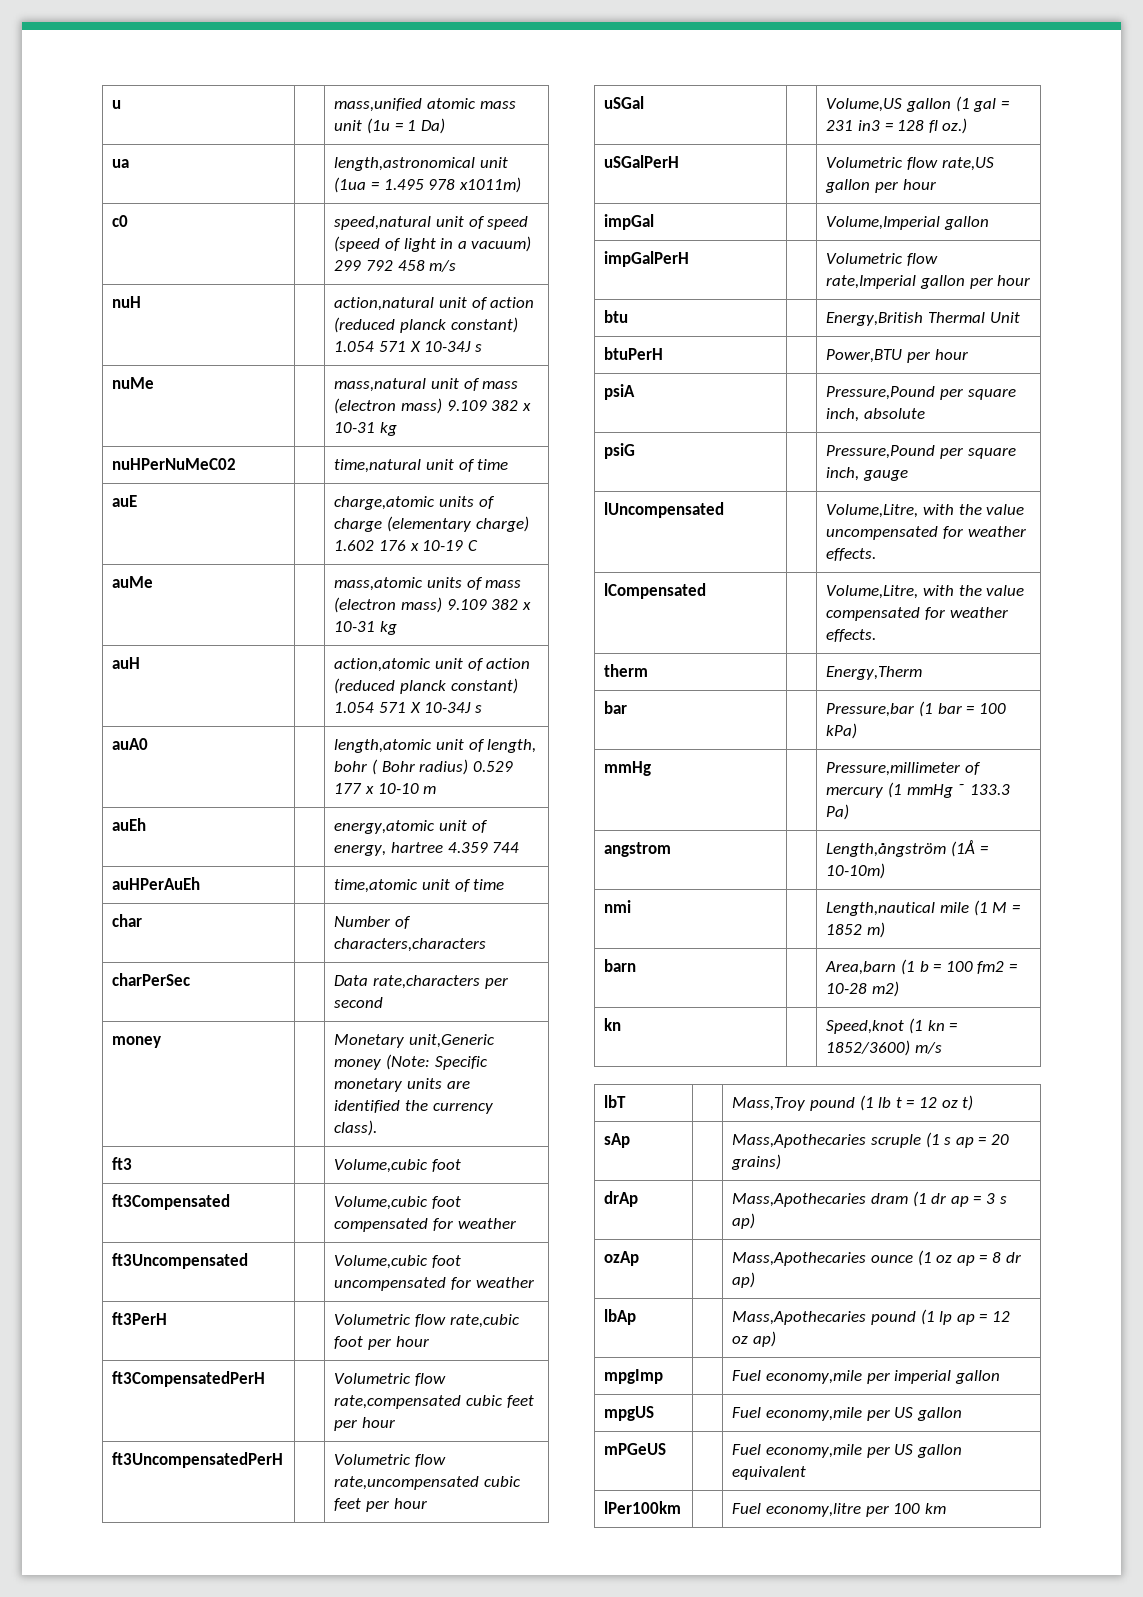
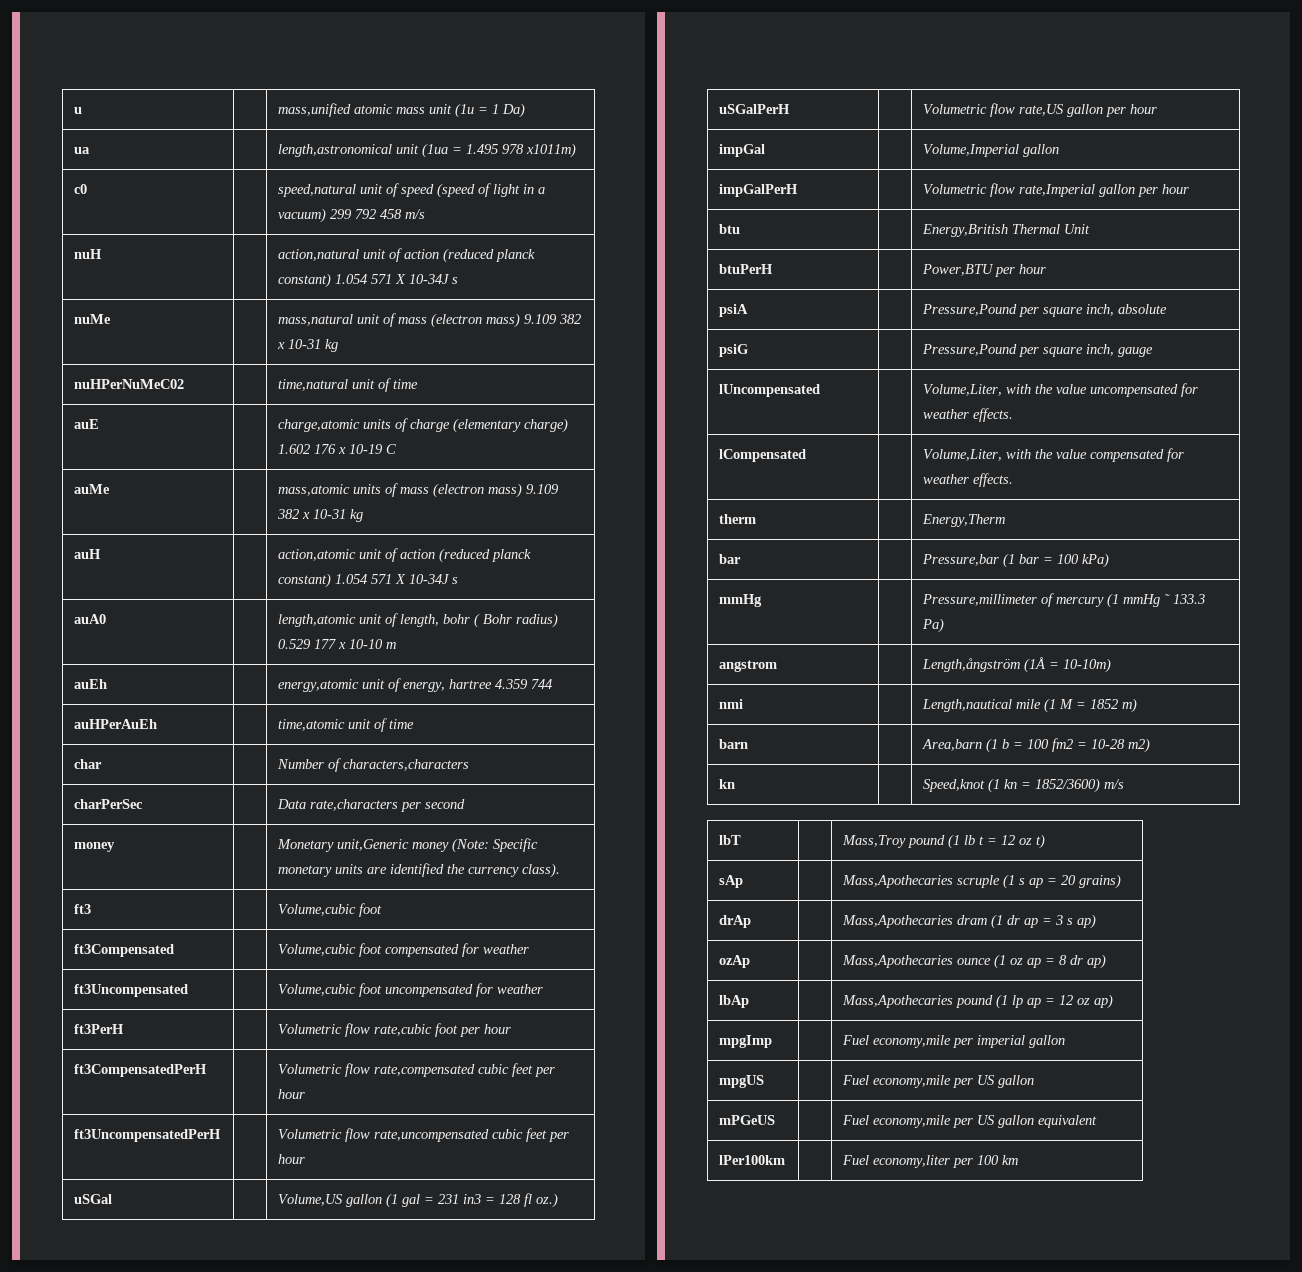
- lUncompensated | | Volume,Litre, with the value uncompensated for weather effects.
+ lUncompensated | | Volume,Liter, with the value uncompensated for weather effects.
- lCompensated | | Volume,Litre, with the value compensated for weather effects.
+ lCompensated | | Volume,Liter, with the value compensated for weather effects.
- lPer100km | | Fuel economy,litre per 100 km
+ lPer100km | | Fuel economy,liter per 100 km

